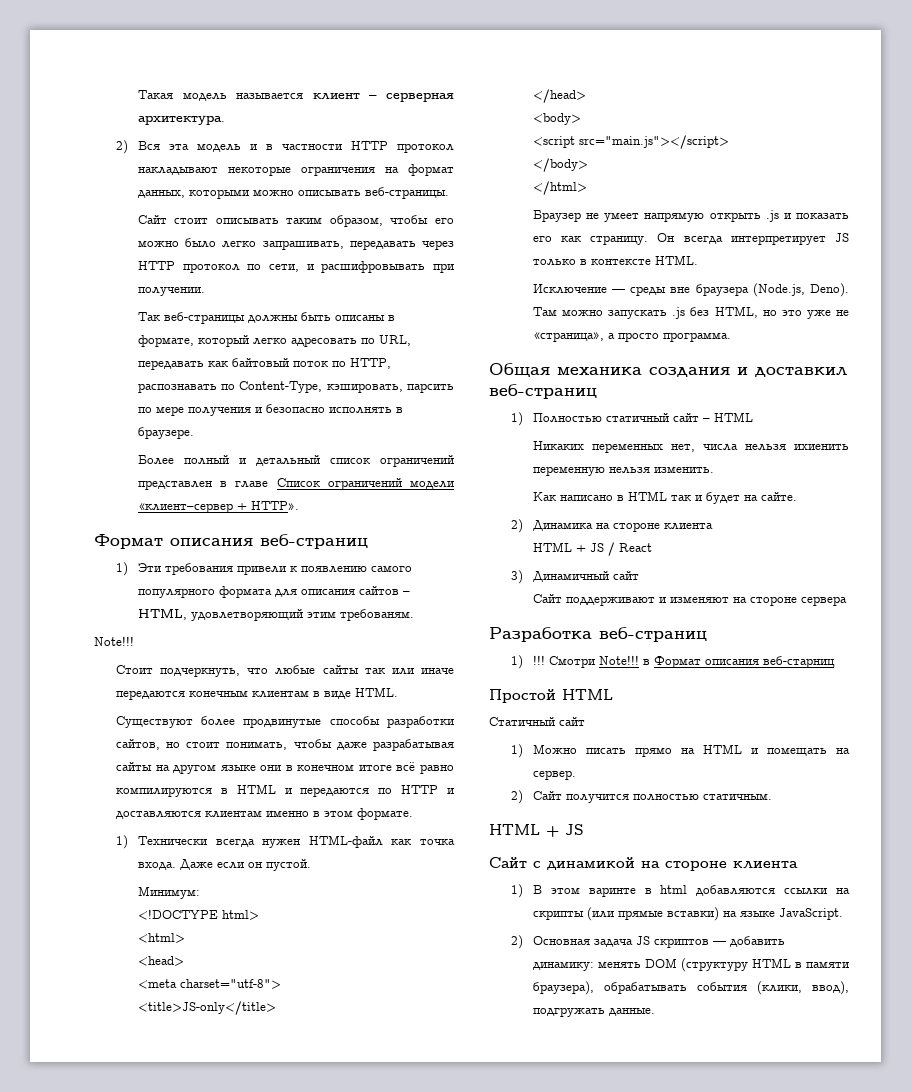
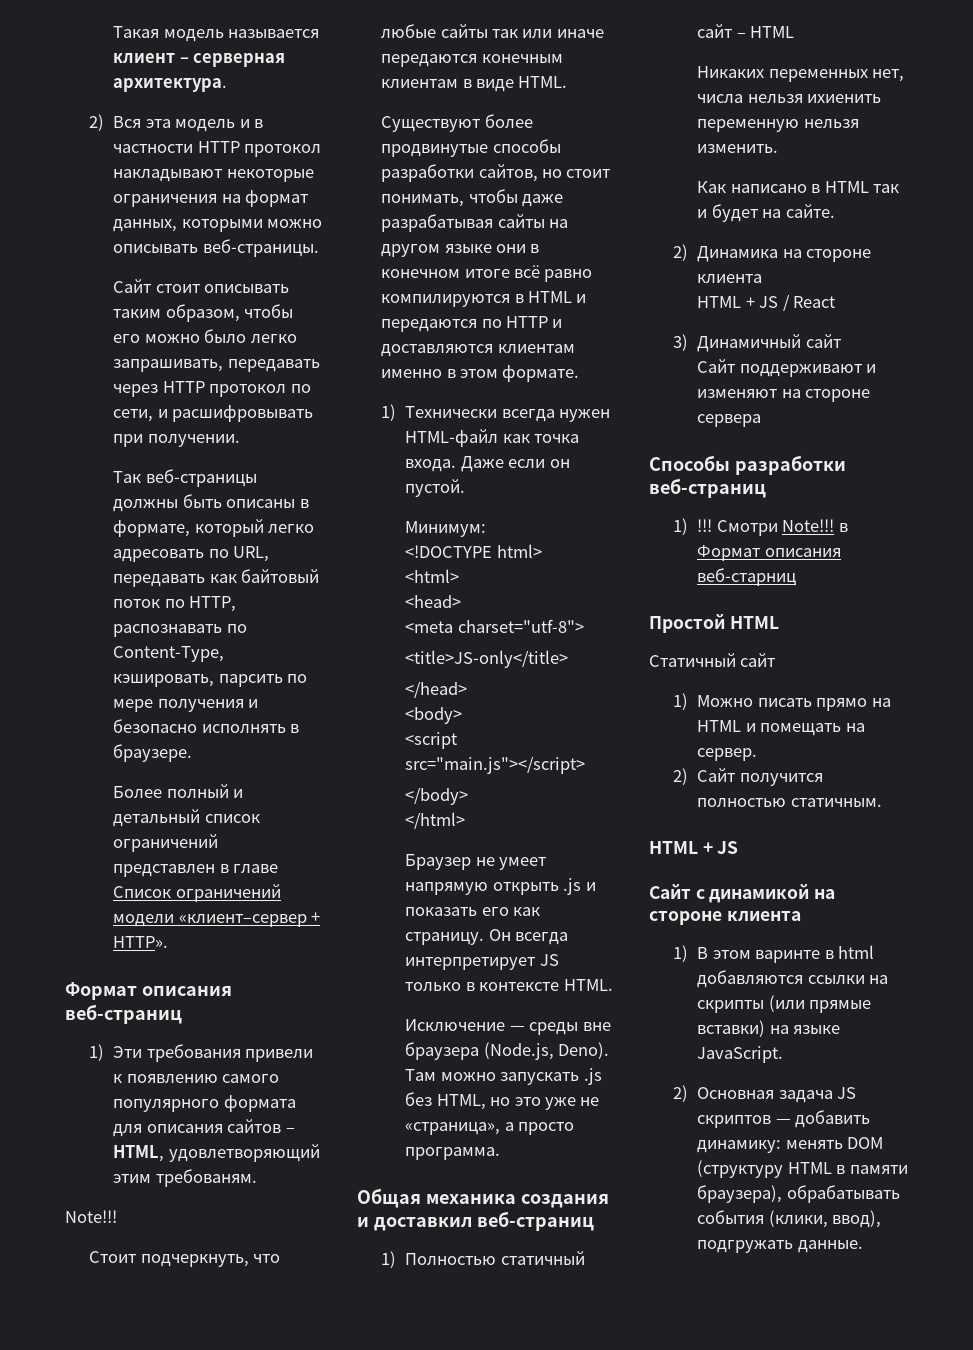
- Разработка веб-страниц
+ Способы разработки веб-страниц

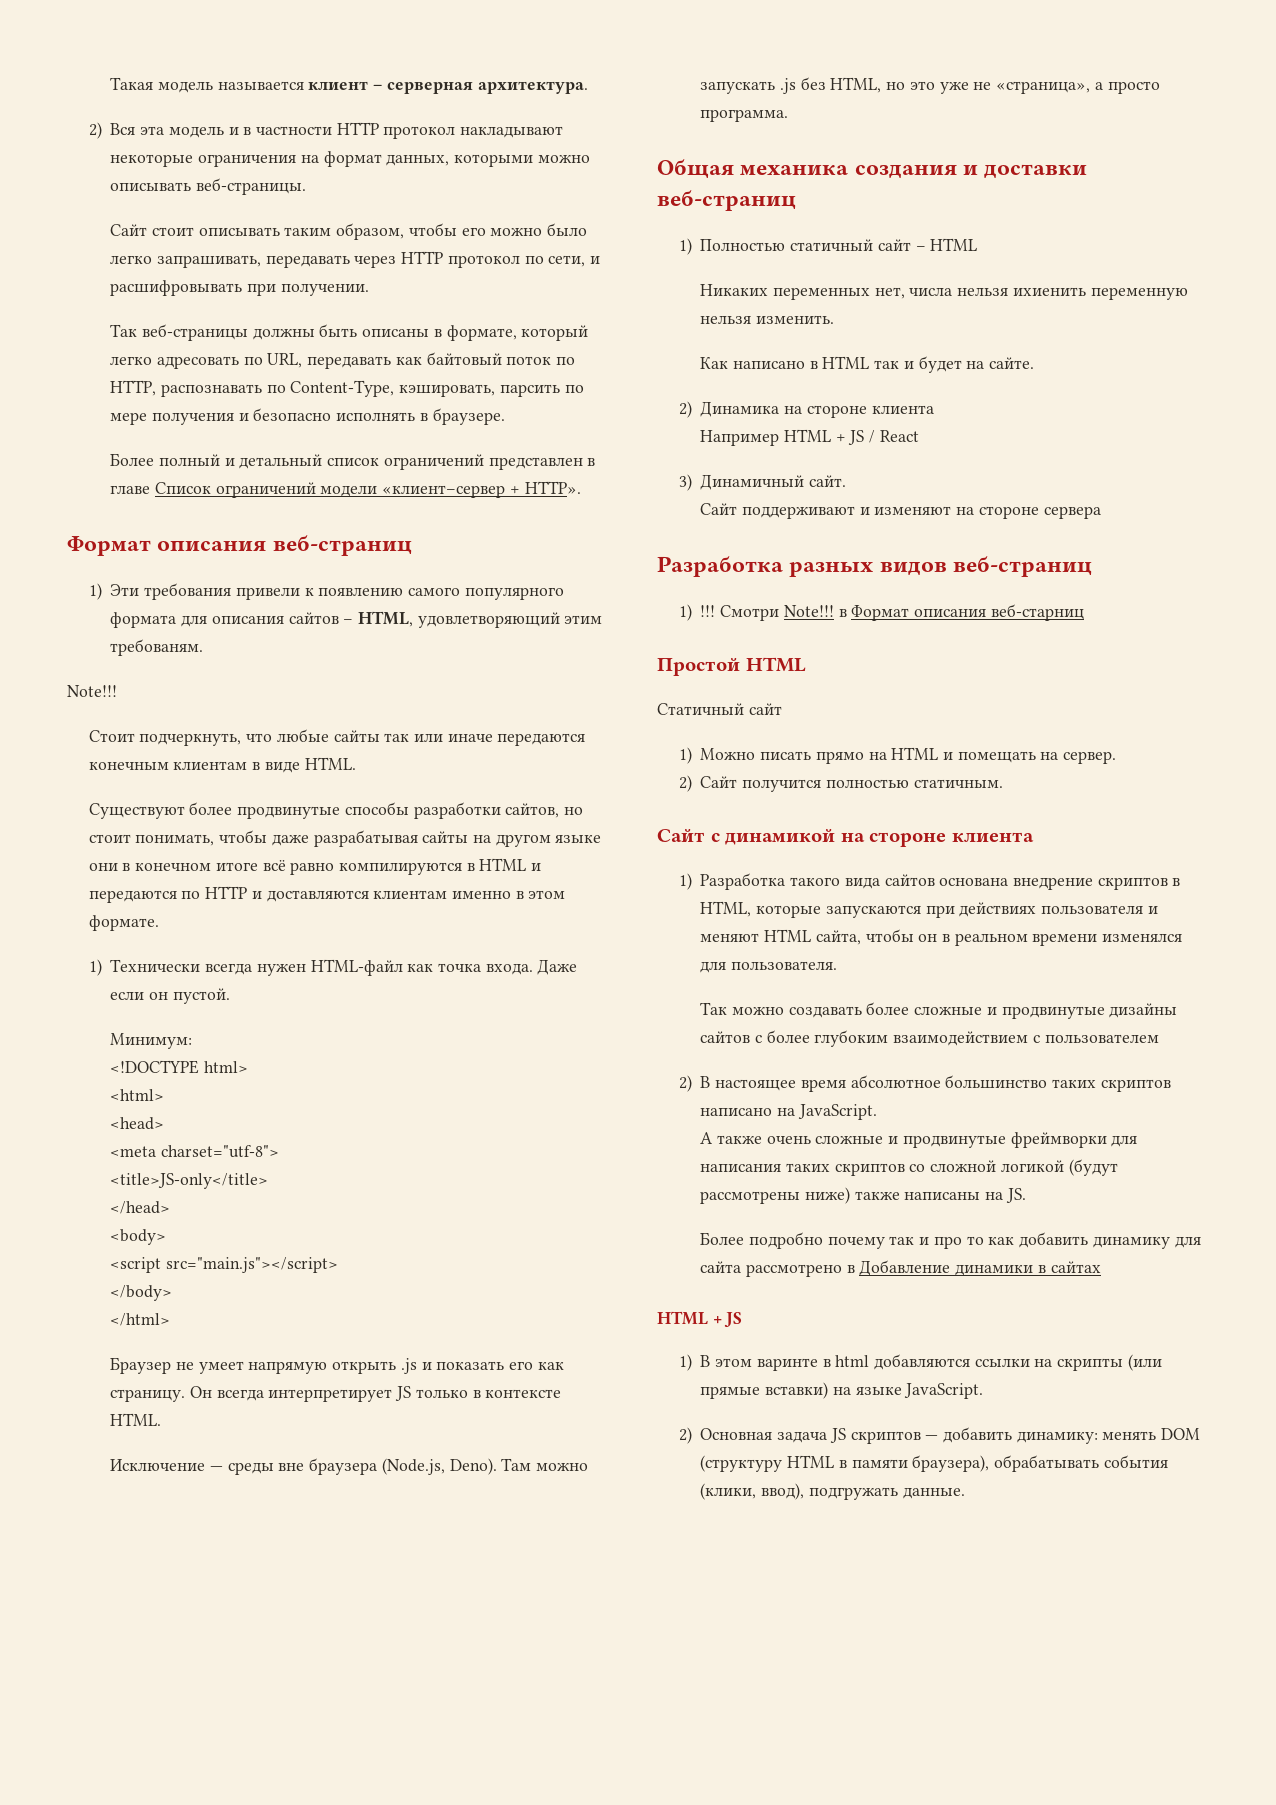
- Общая механика создания и доставкил веб-страниц
+ Общая механика создания и доставки веб-страниц
- HTML + JS / React
+ Например HTML + JS / React
- 3) Динамичный сайт
+ 3) Динамичный сайт.
- Способы разработки веб-страниц
+ Разработка разных видов веб-страниц
  2) Сайт получится полностью статичным.
- HTML + JS
+ 1) Разработка такого вида сайтов основана внедрение скриптов в HTML, которые запускаются при действиях пользователя и меняют HTML сайта, чтобы он в реальном времени изменялся для пользователя.
+ Так можно создавать более сложные и продвинутые дизайны сайтов с более глубоким взаимодействием с пользователем
+ 2) В настоящее время абсолютное большинство таких скриптов написано на JavaScript.
+ А также очень сложные и продвинутые фреймворки для написания таких скриптов со сложной логикой (будут рассмотрены ниже) также написаны на JS.
+ Более подробно почему так и про то как добавить динамику для сайта рассмотрено в Добавление динамики в сайтах
+ HTML + JS

